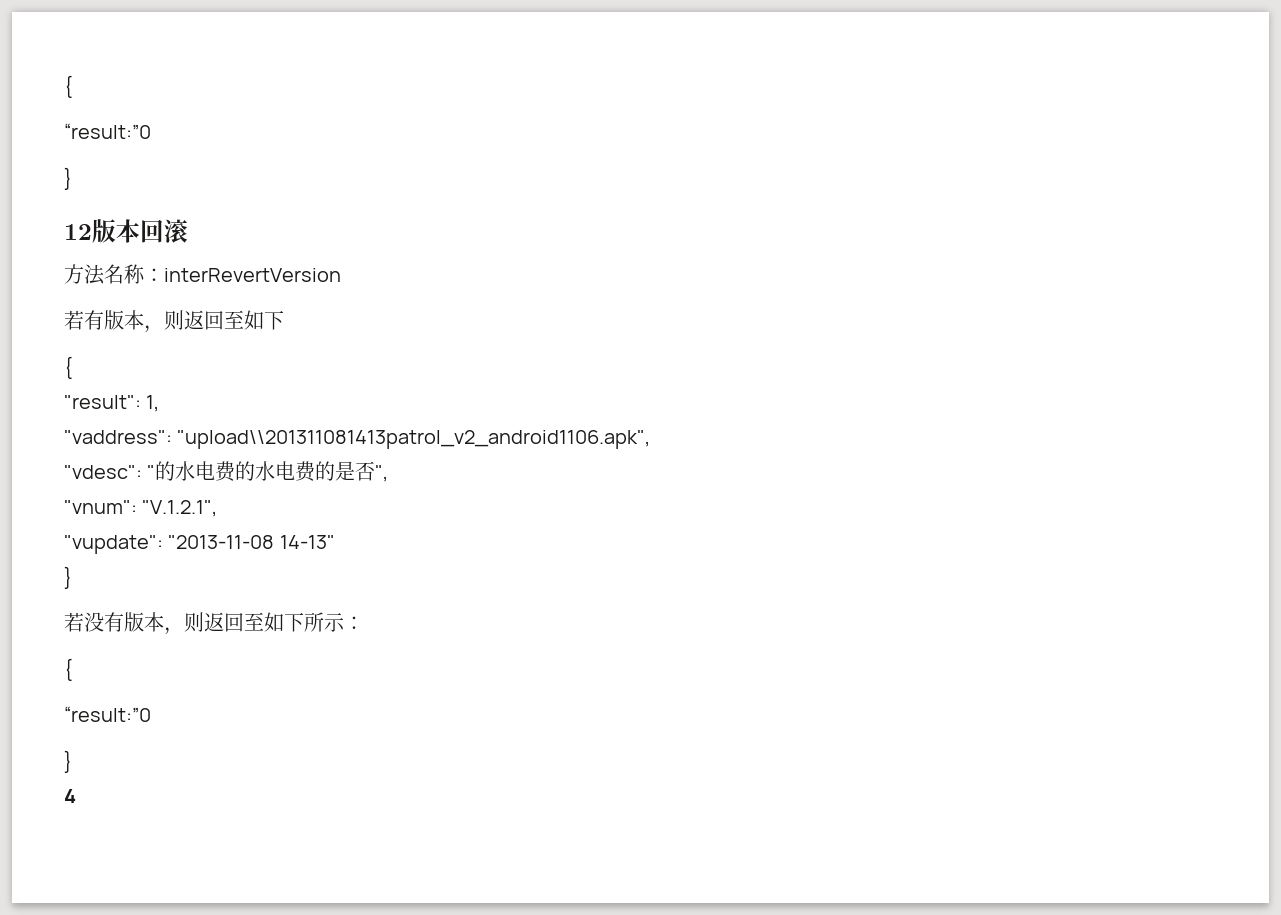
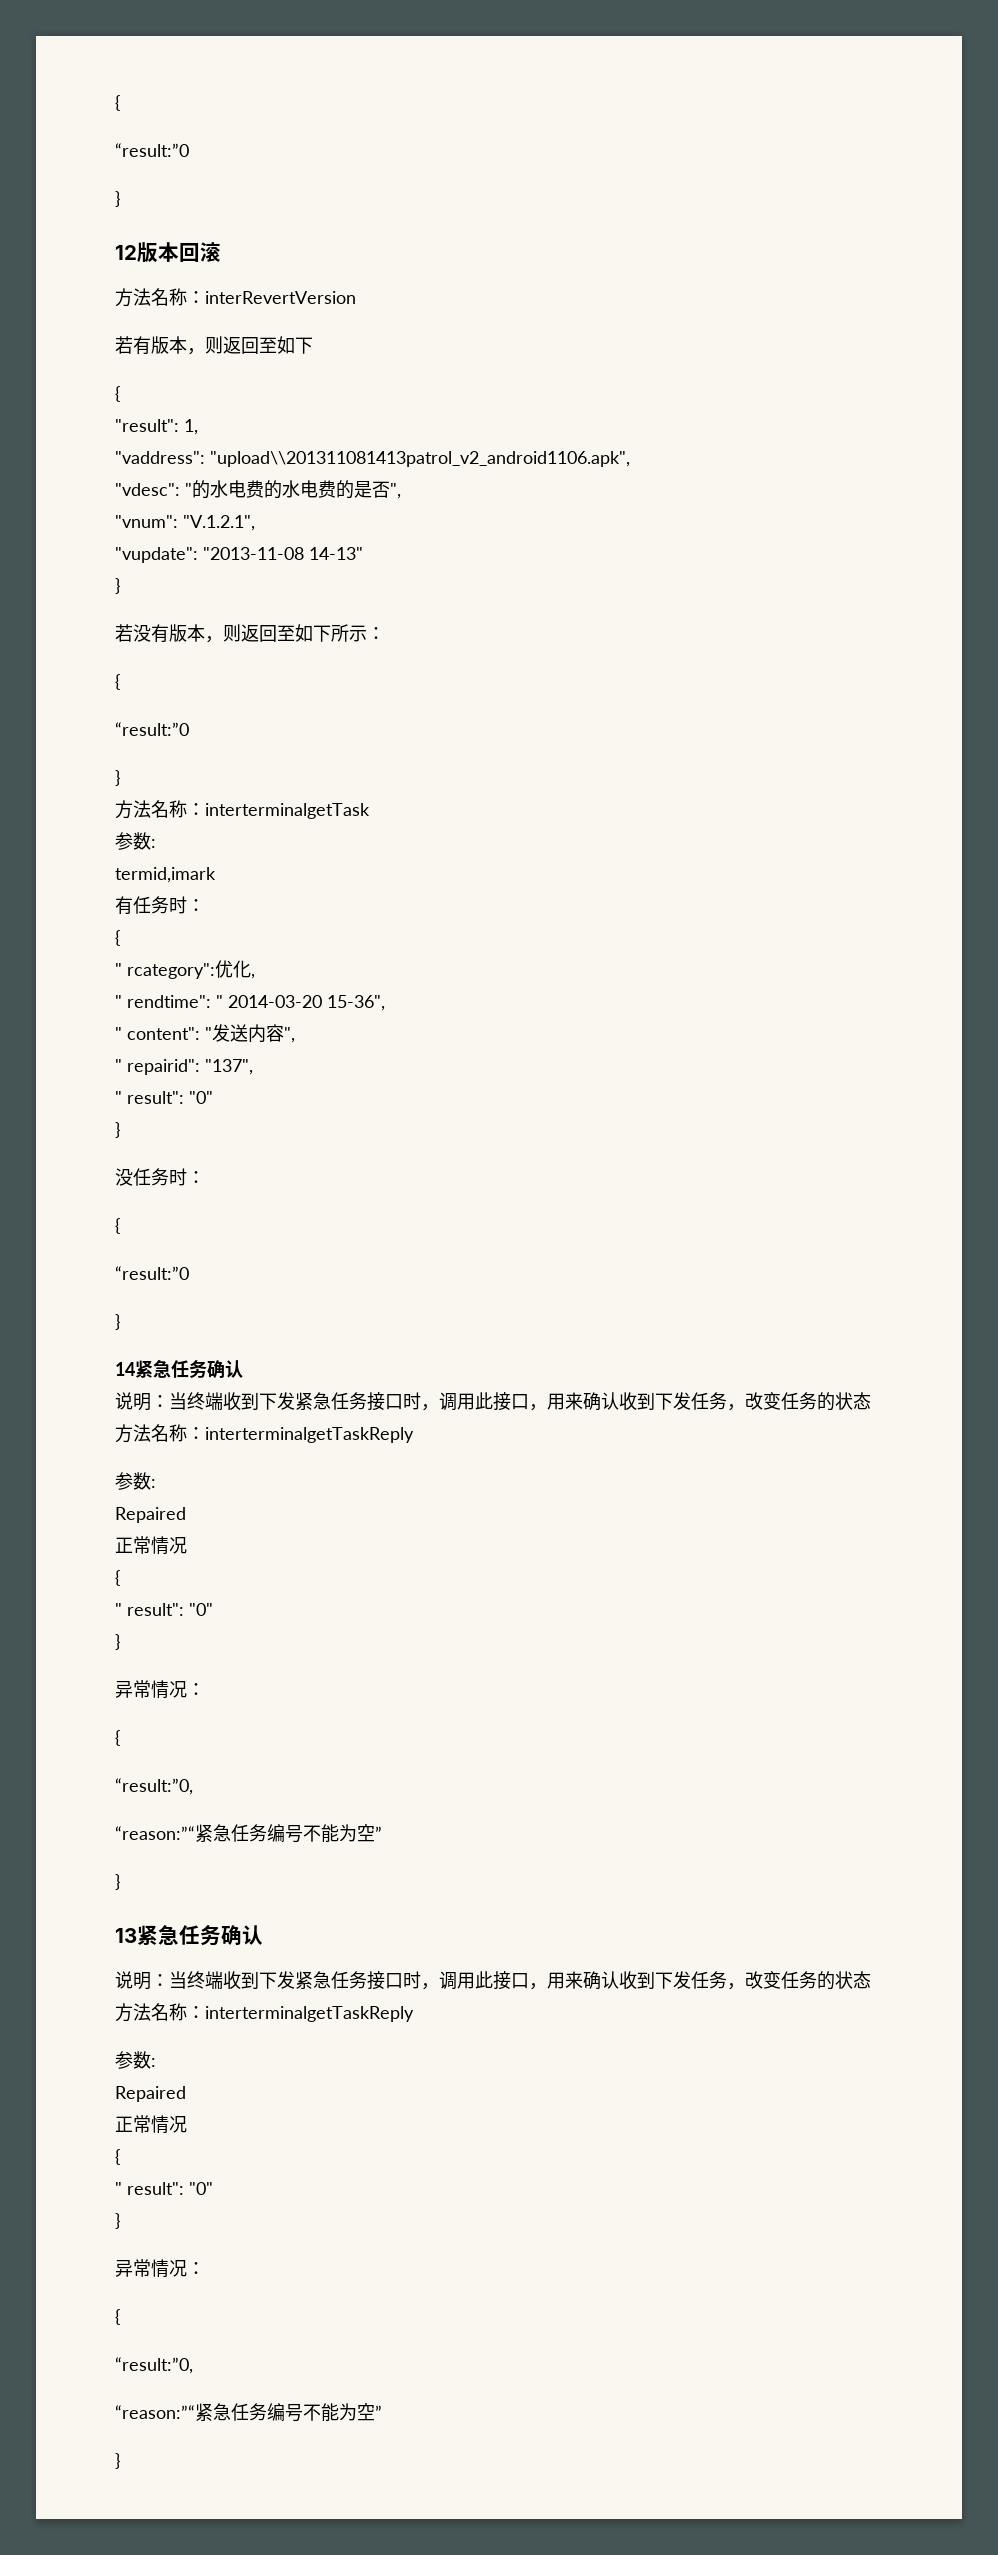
- 4
+ 方法名称：interterminalgetTask
+ 参数:
+ termid,imark
+ 有任务时：
+ {
+ " rcategory":优化,
+ " rendtime": " 2014-03-20 15-36",
+ " content": "发送内容",
+ " repairid": "137",
+ " result": "0"
+ }
+ 没任务时：
+ {
+ “result:”0
+ }
+ 14紧急任务确认
+ 说明：当终端收到下发紧急任务接口时，调用此接口，用来确认收到下发任务，改变任务的状态
+ 方法名称：interterminalgetTaskReply
+ 参数:
+ Repaired
+ 正常情况
+ {
+ " result": "0"
+ }
+ 异常情况：
+ {
+ “result:”0,
+ “reason:”“紧急任务编号不能为空”
+ }
+ 13紧急任务确认
+ 说明：当终端收到下发紧急任务接口时，调用此接口，用来确认收到下发任务，改变任务的状态
+ 方法名称：interterminalgetTaskReply
+ 参数:
+ Repaired
+ 正常情况
+ {
+ " result": "0"
+ }
+ 异常情况：
+ {
+ “result:”0,
+ “reason:”“紧急任务编号不能为空”
+ }

